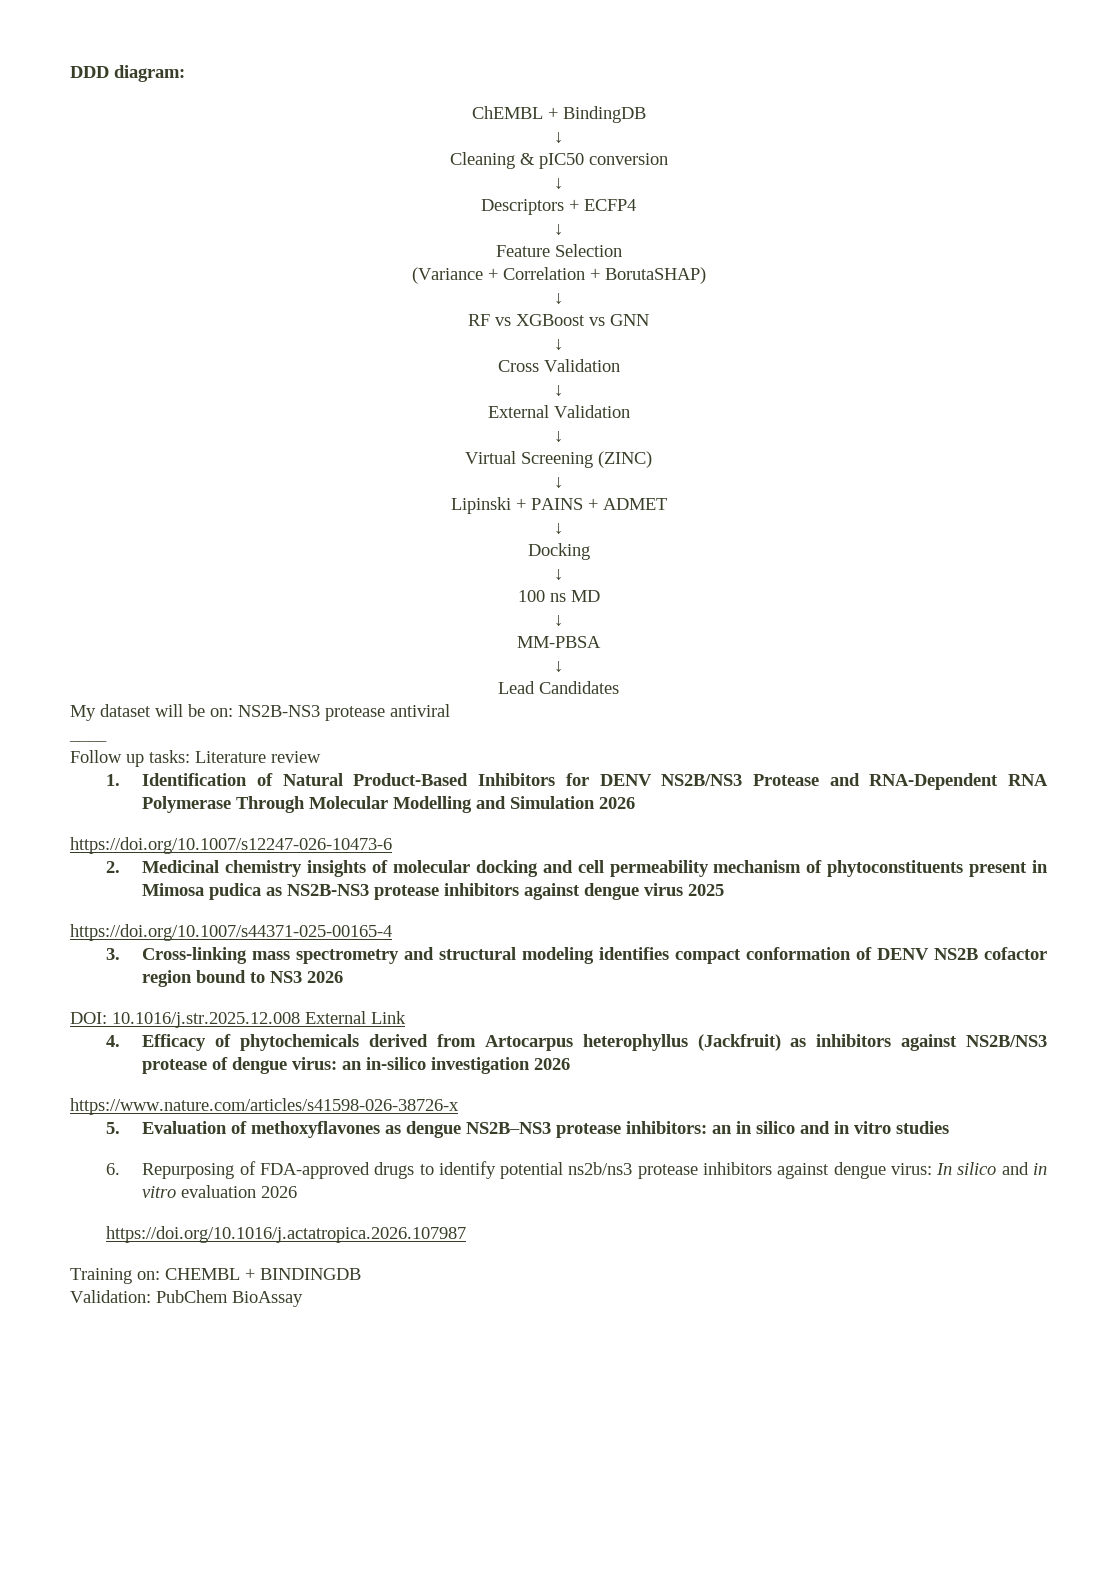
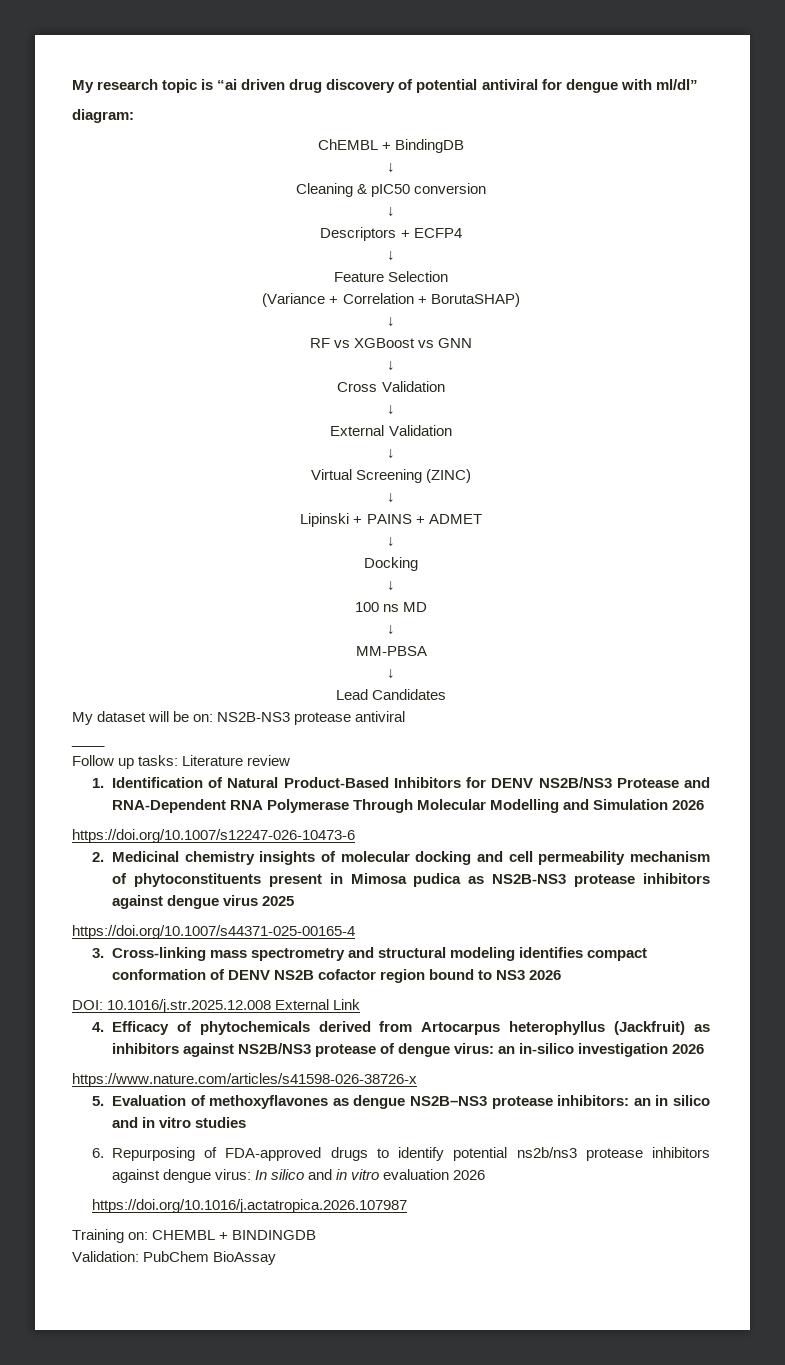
- DDD diagram:
+ My research topic is “ai driven drug discovery of potential antiviral for dengue with ml/dl”
+ diagram:

